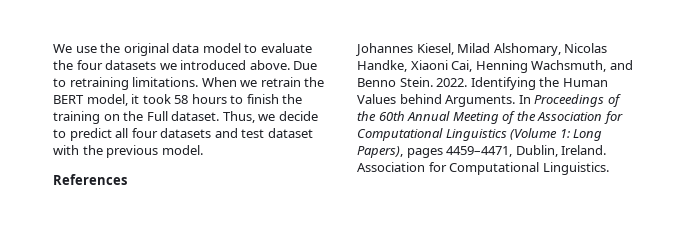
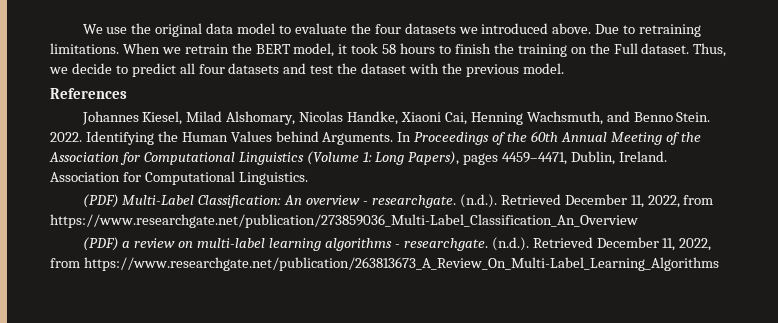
- Thus, we decide to predict all four datasets and test dataset with the previous model.
+ Thus, we decide to predict all four datasets and test the dataset with the previous model.
+ (PDF) Multi-Label Classification: An overview - researchgate. (n.d.). Retrieved December 11, 2022, from https://www.researchgate.net/publication/273859036_Multi-Label_Classification_An_Overview
+ (PDF) a review on multi-label learning algorithms - researchgate. (n.d.). Retrieved December 11, 2022, from https://www.researchgate.net/publication/263813673_A_Review_On_Multi-Label_Learning_Algorithms

